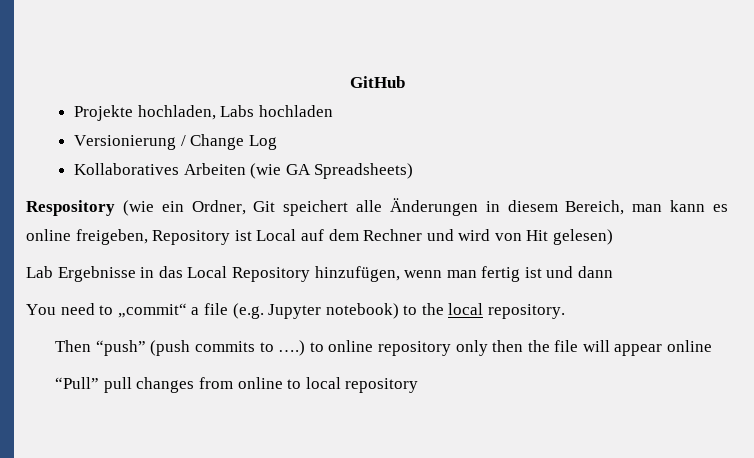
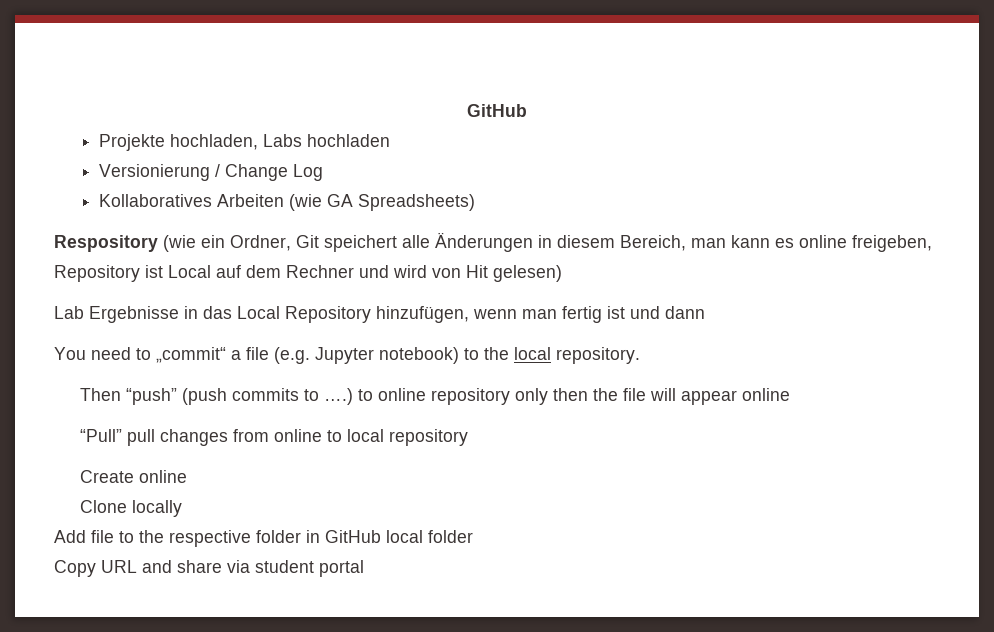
+ Create online
+ Clone locally
+ Add file to the respective folder in GitHub local folder
+ Copy URL and share via student portal

